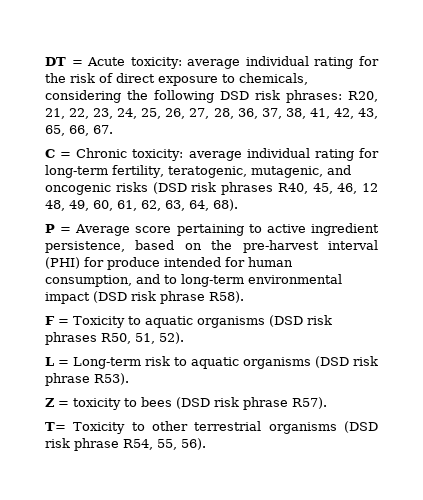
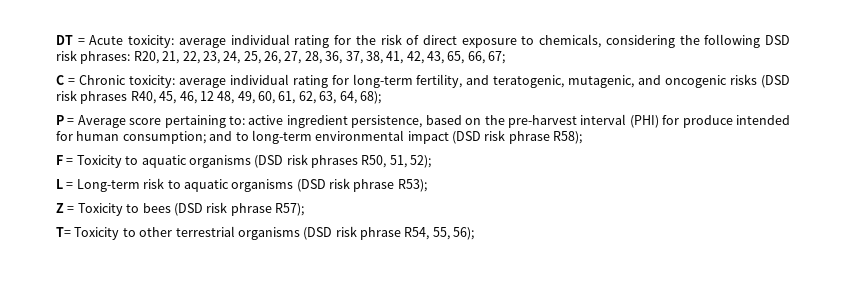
- DT = Acute toxicity: average individual rating for the risk of direct exposure to chemicals, considering the following DSD risk phrases: R20, 21, 22, 23, 24, 25, 26, 27, 28, 36, 37, 38, 41, 42, 43, 65, 66, 67.
+ DT = Acute toxicity: average individual rating for the risk of direct exposure to chemicals, considering the following DSD risk phrases: R20, 21, 22, 23, 24, 25, 26, 27, 28, 36, 37, 38, 41, 42, 43, 65, 66, 67;
- C = Chronic toxicity: average individual rating for long-term fertility, teratogenic, mutagenic, and oncogenic risks (DSD risk phrases R40, 45, 46, 12 48, 49, 60, 61, 62, 63, 64, 68).
+ C = Chronic toxicity: average individual rating for long-term fertility, and teratogenic, mutagenic, and oncogenic risks (DSD risk phrases R40, 45, 46, 12 48, 49, 60, 61, 62, 63, 64, 68);
- P = Average score pertaining to active ingredient persistence, based on the pre-harvest interval (PHI) for produce intended for human consumption, and to long-term environmental impact (DSD risk phrase R58).
+ P = Average score pertaining to: active ingredient persistence, based on the pre-harvest interval (PHI) for produce intended for human consumption; and to long-term environmental impact (DSD risk phrase R58);
- F = Toxicity to aquatic organisms (DSD risk phrases R50, 51, 52).
+ F = Toxicity to aquatic organisms (DSD risk phrases R50, 51, 52);
- L = Long-term risk to aquatic organisms (DSD risk phrase R53).
+ L = Long-term risk to aquatic organisms (DSD risk phrase R53);
- Z = toxicity to bees (DSD risk phrase R57).
+ Z = Toxicity to bees (DSD risk phrase R57);
- T= Toxicity to other terrestrial organisms (DSD risk phrase R54, 55, 56).
+ T= Toxicity to other terrestrial organisms (DSD risk phrase R54, 55, 56);

